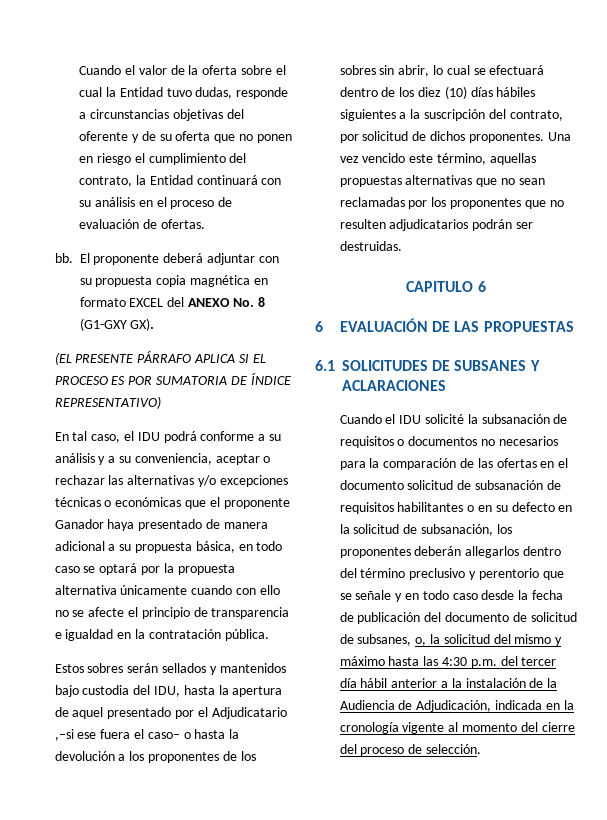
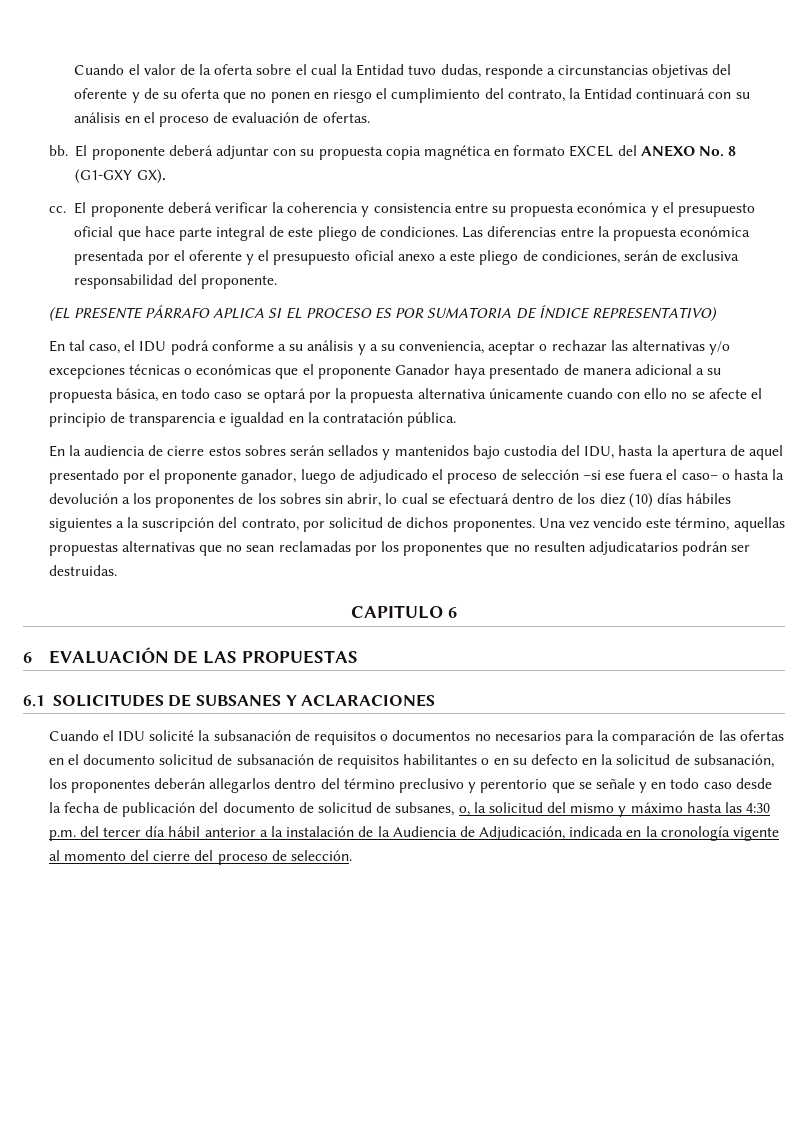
+ cc. El proponente deberá verificar la coherencia y consistencia entre su propuesta económica y el presupuesto oficial que hace parte integral de este pliego de condiciones. Las diferencias entre la propuesta económica presentada por el oferente y el presupuesto oficial anexo a este pliego de condiciones, serán de exclusiva responsabilidad del proponente.
- Estos sobres serán sellados y mantenidos bajo custodia del IDU, hasta la apertura de aquel presentado por el Adjudicatario ,–si ese fuera el caso– o hasta la devolución a los proponentes de los sobres sin abrir, lo cual se efectuará dentro de los diez (10) días hábiles siguientes a la suscripción del contrato, por solicitud de dichos proponentes.
+ En la audiencia de cierre estos sobres serán sellados y mantenidos bajo custodia del IDU, hasta la apertura de aquel presentado por el proponente ganador, luego de adjudicado el proceso de selección –si ese fuera el caso– o hasta la devolución a los proponentes de los sobres sin abrir, lo cual se efectuará dentro de los diez (10) días hábiles siguientes a la suscripción del contrato, por solicitud de dichos proponentes.

